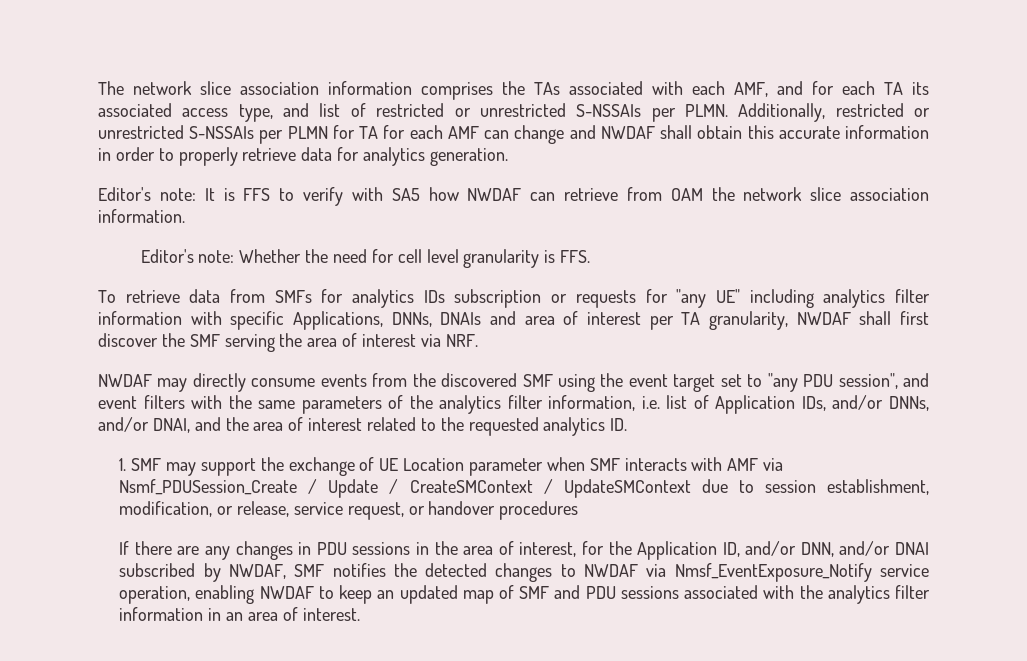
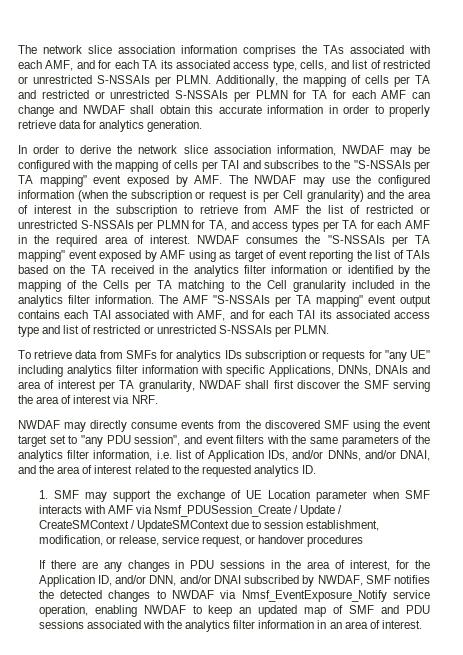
- The network slice association information comprises the TAs associated with each AMF, and for each TA its associated access type, and list of restricted or unrestricted S-NSSAIs per PLMN.
+ The network slice association information comprises the TAs associated with each AMF, and for each TA its associated access type, cells, and list of restricted or unrestricted S-NSSAIs per PLMN.
- Additionally, restricted or unrestricted S-NSSAIs per PLMN for TA for each AMF can change and NWDAF shall obtain this accurate information in order to properly retrieve data for analytics generation.
+ Additionally, the mapping of cells per TA and restricted or unrestricted S-NSSAIs per PLMN for TA for each AMF can change and NWDAF shall obtain this accurate information in order to properly retrieve data for analytics generation.
- Editor's note: It is FFS to verify with SA5 how NWDAF can retrieve from OAM the network slice association information.
- Editor's note: Whether the need for cell level granularity is FFS.
+ In order to derive the network slice association information, NWDAF may be configured with the mapping of cells per TAI and subscribes to the "S-NSSAIs per TA mapping" event exposed by AMF. The NWDAF may use the configured information (when the subscription or request is per Cell granularity) and the area of interest in the subscription to retrieve from AMF the list of restricted or unrestricted S-NSSAIs per PLMN for TA, and access types per TA for each AMF in the required area of interest. NWDAF consumes the "S-NSSAIs per TA mapping" event exposed by AMF using as target of event reporting the list of TAIs based on the TA received in the analytics filter information or identified by the mapping of the Cells per TA matching to the Cell granularity included in the analytics filter information. The AMF "S-NSSAIs per TA mapping" event output contains each TAI associated with AMF, and for each TAI its associated access type and list of restricted or unrestricted S-NSSAIs per PLMN.

